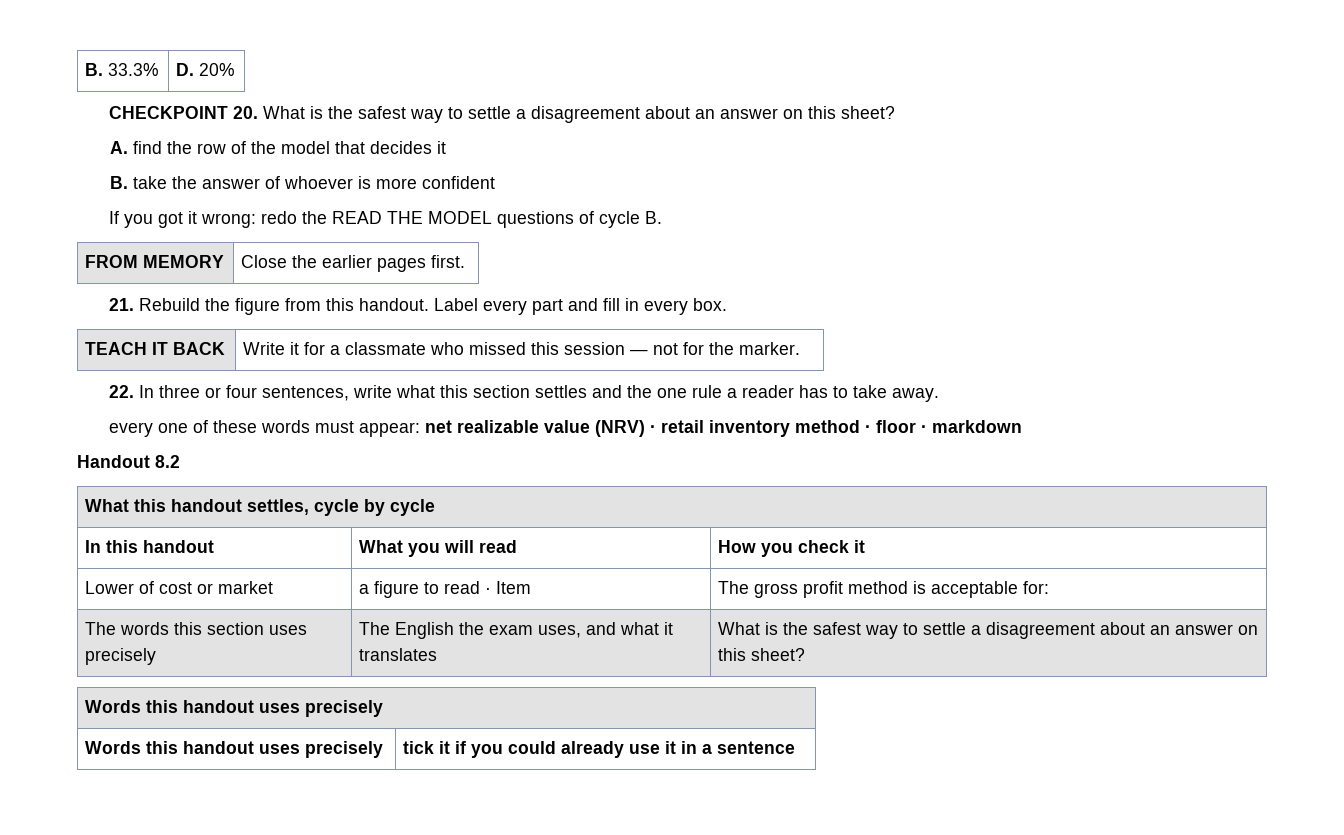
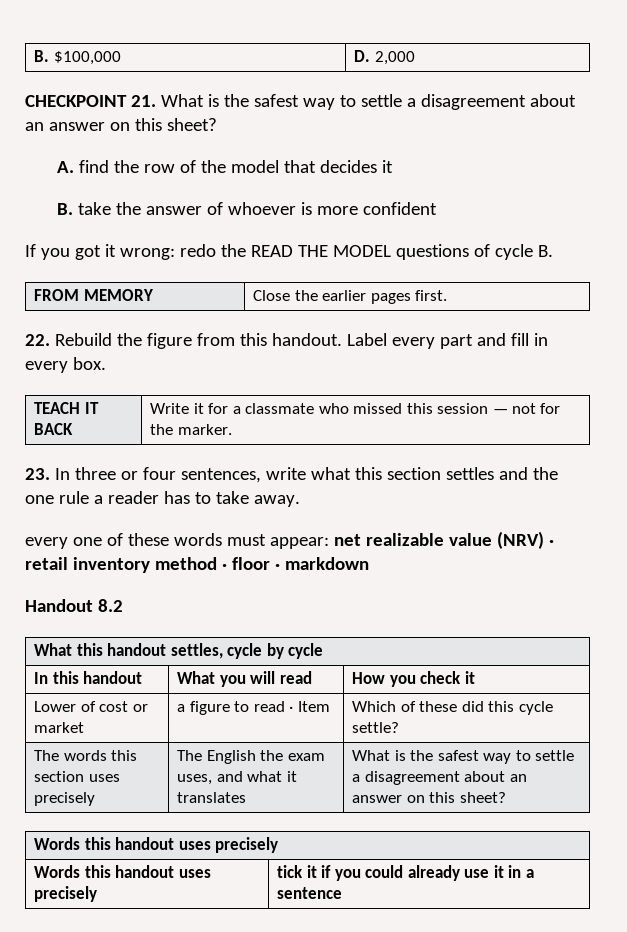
- B. 33.3% | D. 20%
+ B. $100,000 | D. 2,000
- CHECKPOINT 20. What is the safest way to settle a disagreement about an answer on this sheet?
+ CHECKPOINT 21. What is the safest way to settle a disagreement about an answer on this sheet?
- 21. Rebuild the figure from this handout.
+ 22. Rebuild the figure from this handout.
- 22. In three or four sentences, write what this section settles and the one rule a reader has to take away.
+ 23. In three or four sentences, write what this section settles and the one rule a reader has to take away.
- Lower of cost or market | a figure to read · Item | The gross profit method is acceptable for:
+ Lower of cost or market | a figure to read · Item | Which of these did this cycle settle?

